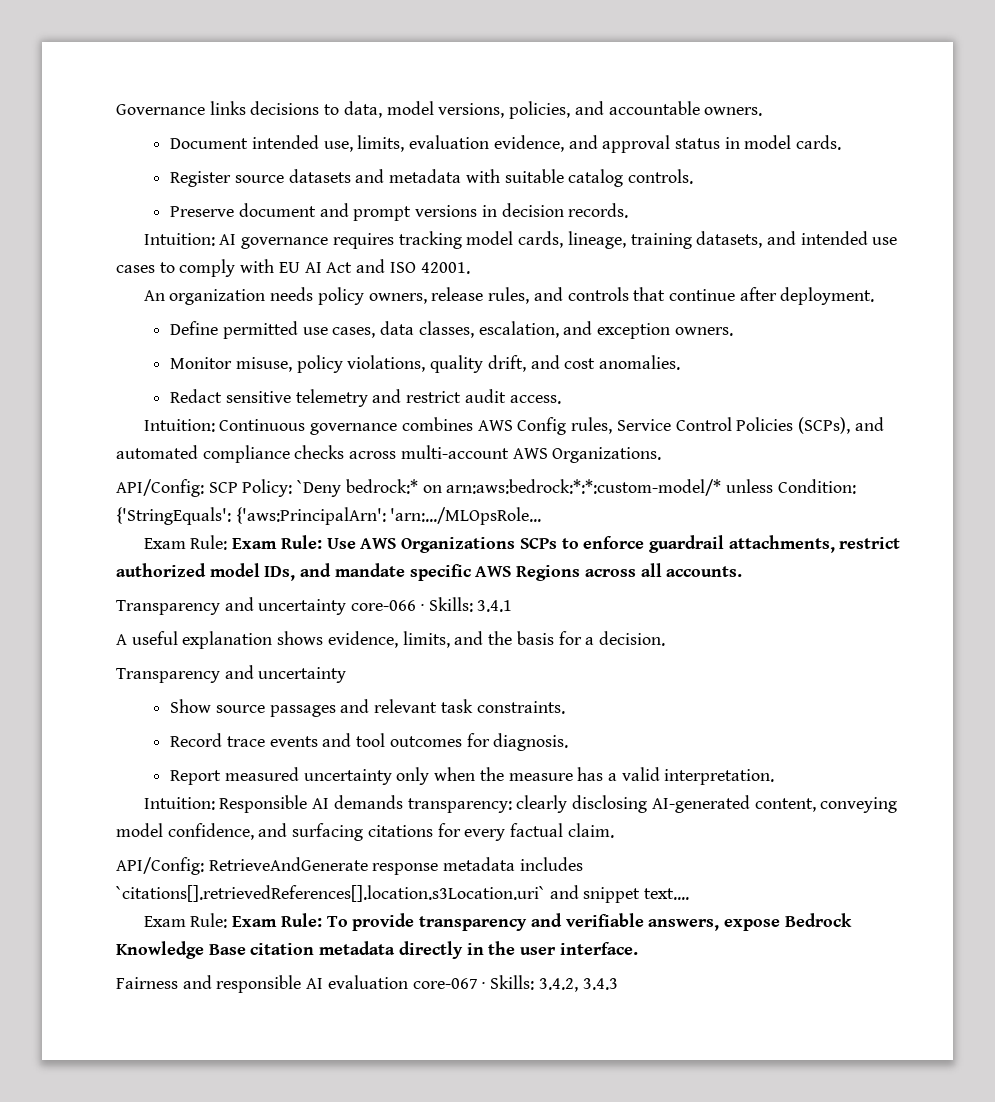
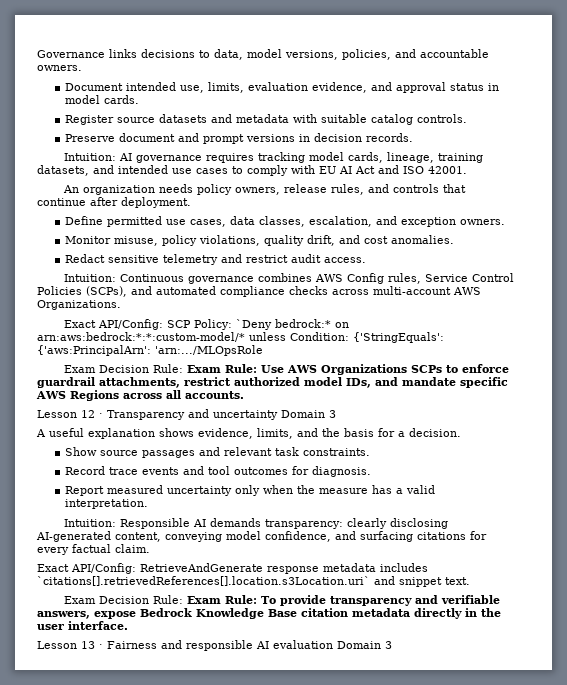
- API/Config: SCP Policy: `Deny bedrock:* on arn:aws:bedrock:*:*:custom-model/* unless Condition: {'StringEquals': {'aws:PrincipalArn': 'arn:.../MLOpsRole...
- Exam Rule: Exam Rule: Use AWS Organizations SCPs to enforce guardrail attachments, restrict authorized model IDs, and mandate specific AWS Regions across all accounts.
+ Exact API/Config: SCP Policy: `Deny bedrock:* on arn:aws:bedrock:*:*:custom-model/* unless Condition: {'StringEquals': {'aws:PrincipalArn': 'arn:.../MLOpsRole
+ Exam Decision Rule: Exam Rule: Use AWS Organizations SCPs to enforce guardrail attachments, restrict authorized model IDs, and mandate specific AWS Regions across all accounts.
- Transparency and uncertainty core-066 · Skills: 3.4.1
+ Lesson 12 · Transparency and uncertainty Domain 3
  A useful explanation shows evidence, limits, and the basis for a decision.
- Transparency and uncertainty
- API/Config: RetrieveAndGenerate response metadata includes `citations[].retrievedReferences[].location.s3Location.uri` and snippet text....
- Exam Rule: Exam Rule: To provide transparency and verifiable answers, expose Bedrock Knowledge Base citation metadata directly in the user interface.
+ Exact API/Config: RetrieveAndGenerate response metadata includes `citations[].retrievedReferences[].location.s3Location.uri` and snippet text.
+ Exam Decision Rule: Exam Rule: To provide transparency and verifiable answers, expose Bedrock Knowledge Base citation metadata directly in the user interface.
- Fairness and responsible AI evaluation core-067 · Skills: 3.4.2, 3.4.3
+ Lesson 13 · Fairness and responsible AI evaluation Domain 3

